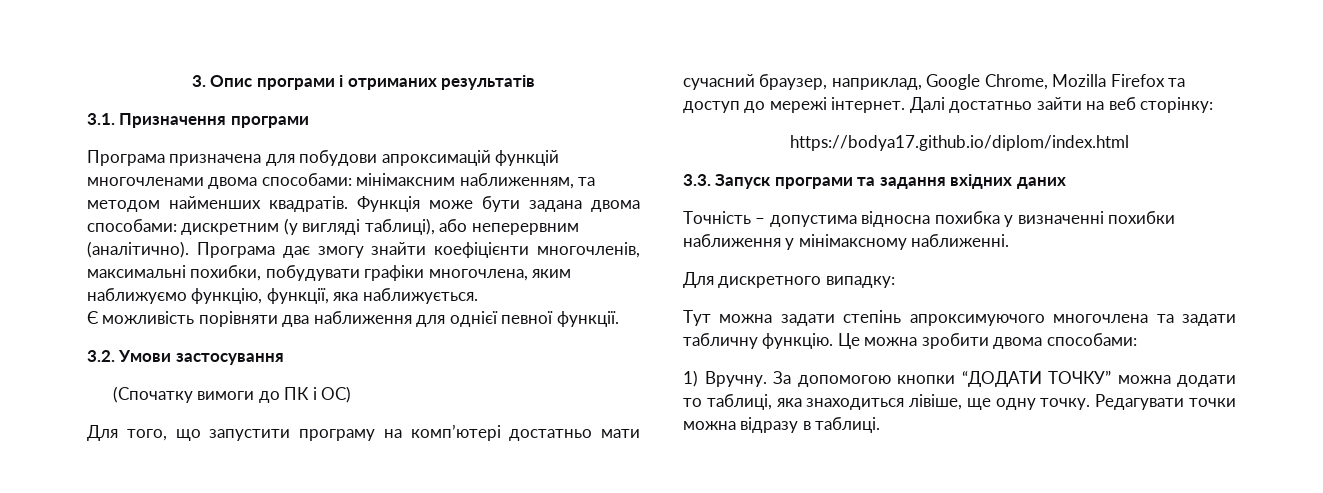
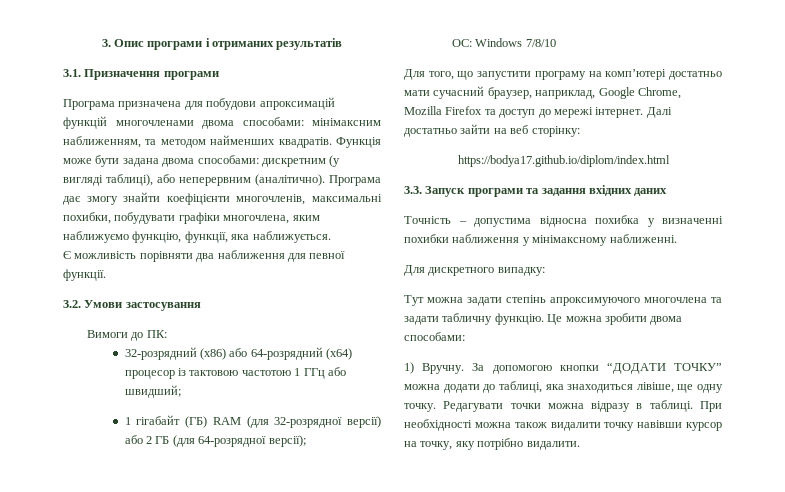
- Є можливість порівняти два наближення для однієї певної функції.
+ Є можливість порівняти два наближення для певної функції.
- (Спочатку вимоги до ПК і ОС)
+ Вимоги до ПК:
+ 32-розрядний (x86) або 64-розрядний (x64) процесор із тактовою частотою 1 ГГц або швидший;
+ 1 гігабайт (ГБ) RAM (для 32-розрядної версії) або 2 ГБ (для 64-розрядної версії);
+ ОС: Windows 7/8/10
- За допомогою кнопки “ДОДАТИ ТОЧКУ” можна додати то таблиці, яка знаходиться лівіше, ще одну точку.
+ За допомогою кнопки “ДОДАТИ ТОЧКУ” можна додати до таблиці, яка знаходиться лівіше, ще одну точку.
+ При необхідності можна також видалити точку навівши курсор на точку, яку потрібно видалити.

